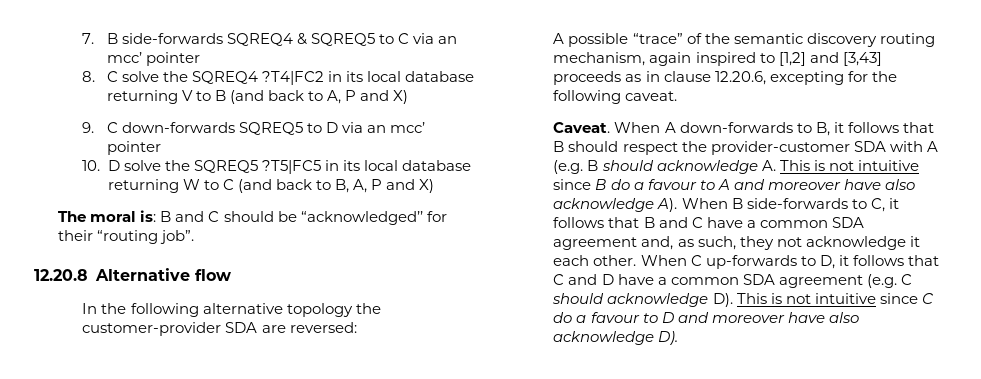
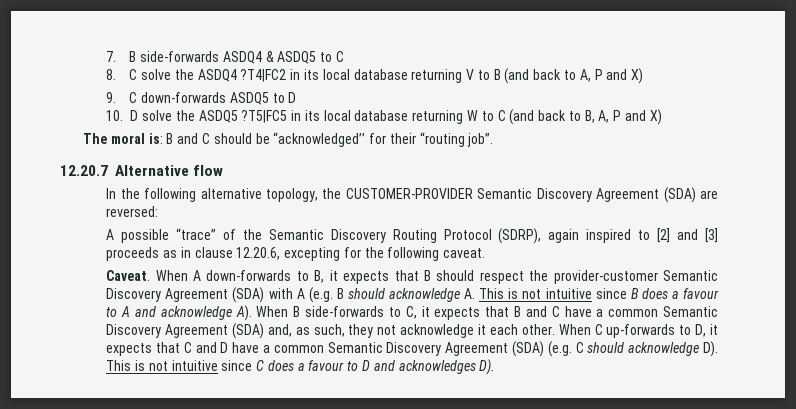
- 7. B side-forwards SQREQ4 & SQREQ5 to C via an mcc’ pointer
+ 7. B side-forwards ASDQ4 & ASDQ5 to C
- 8. C solve the SQREQ4 ?T4|FC2 in its local database returning V to B (and back to A, P and X)
+ 8. C solve the ASDQ4 ?T4|FC2 in its local database returning V to B (and back to A, P and X)
- 9. C down-forwards SQREQ5 to D via an mcc’ pointer
+ 9. C down-forwards ASDQ5 to D
- 10. D solve the SQREQ5 ?T5|FC5 in its local database returning W to C (and back to B, A, P and X)
+ 10. D solve the ASDQ5 ?T5|FC5 in its local database returning W to C (and back to B, A, P and X)
- 12.20.8 Alternative flow
+ 12.20.7 Alternative flow
- In the following alternative topology the customer-provider SDA are reversed:
+ In the following alternative topology, the CUSTOMER-PROVIDER Semantic Discovery Agreement (SDA) are reversed:
- A possible “trace” of the semantic discovery routing mechanism, again inspired to [1,2] and [3,43] proceeds as in clause 12.20.6, excepting for the following caveat.
+ A possible “trace” of the Semantic Discovery Routing Protocol (SDRP), again inspired to [2] and [3] proceeds as in clause 12.20.6, excepting for the following caveat.
- When A down-forwards to B, it follows that B should respect the provider-customer SDA with A (e.g. B should acknowledge A. This is not intuitive since B do a favour to A and moreover have also acknowledge A). When B side-forwards to C, it follows that B and C have a common SDA agreement and, as such, they not acknowledge it each other.
+ When A down-forwards to B, it expects that B should respect the provider-customer Semantic Discovery Agreement (SDA) with A (e.g. B should acknowledge A. This is not intuitive since B does a favour to A and acknowledge A). When B side-forwards to C, it expects that B and C have a common Semantic Discovery Agreement (SDA) and, as such, they not acknowledge it each other.
- When C up-forwards to D, it follows that C and D have a common SDA agreement (e.g. C should acknowledge D). This is not intuitive since C do a favour to D and moreover have also acknowledge D).
+ When C up-forwards to D, it expects that C and D have a common Semantic Discovery Agreement (SDA) (e.g. C should acknowledge D). This is not intuitive since C does a favour to D and acknowledges D).

